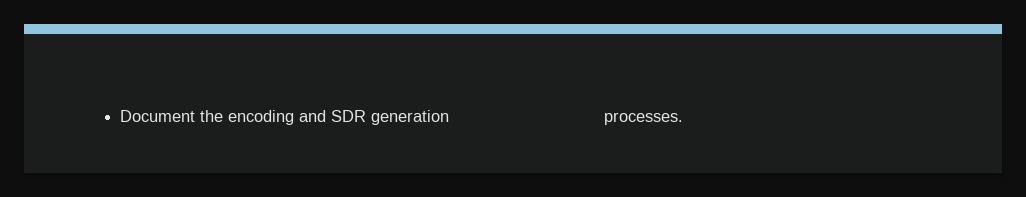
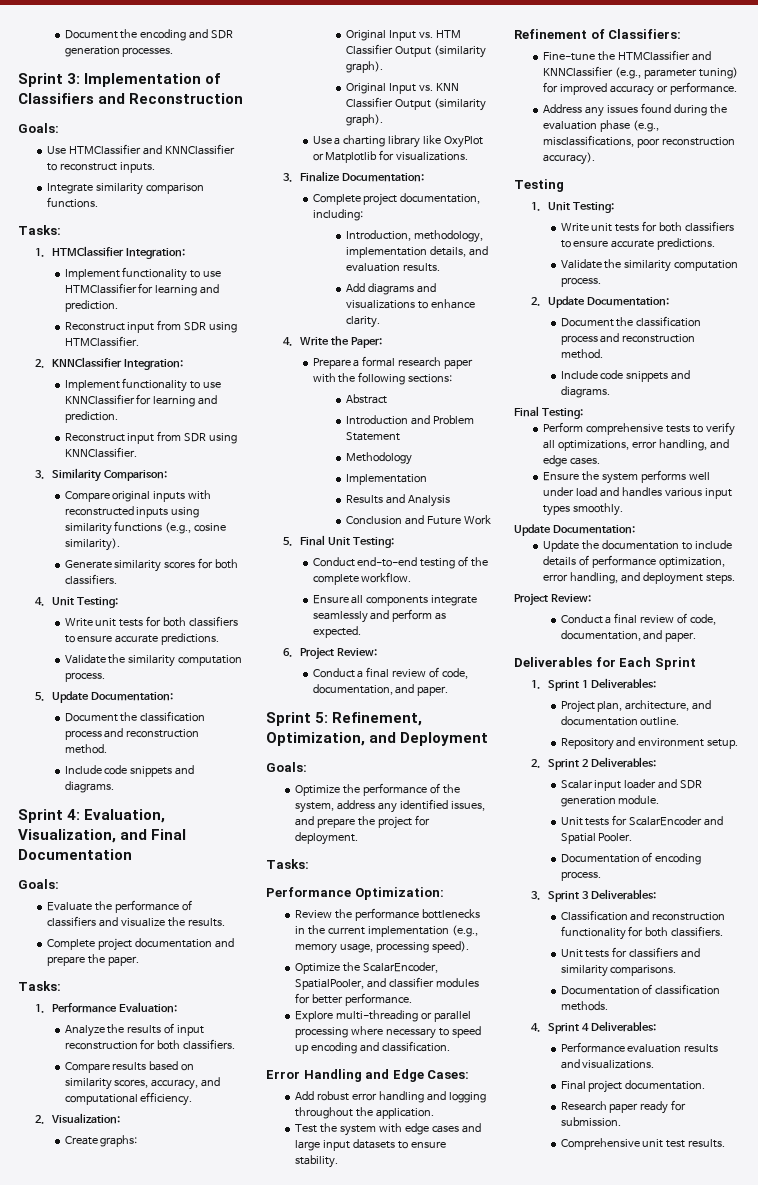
+ Sprint 3: Implementation of Classifiers and Reconstruction
+ Goals:
+ Use HTMClassifier and KNNClassifier to reconstruct inputs.
+ Integrate similarity comparison functions.
+ Tasks:
+ 1. HTMClassifier Integration:
+ Implement functionality to use HTMClassifier for learning and prediction.
+ Reconstruct input from SDR using HTMClassifier.
+ 2. KNNClassifier Integration:
+ Implement functionality to use KNNClassifier for learning and prediction.
+ Reconstruct input from SDR using KNNClassifier.
+ 3. Similarity Comparison:
+ Compare original inputs with reconstructed inputs using similarity functions (e.g., cosine similarity).
+ Generate similarity scores for both classifiers.
+ 4. Unit Testing:
+ Write unit tests for both classifiers to ensure accurate predictions.
+ Validate the similarity computation process.
+ 5. Update Documentation:
+ Document the classification process and reconstruction method.
+ Include code snippets and diagrams.
+ Sprint 4: Evaluation, Visualization, and Final Documentation
+ Goals:
+ Evaluate the performance of classifiers and visualize the results.
+ Complete project documentation and prepare the paper.
+ Tasks:
+ 1. Performance Evaluation:
+ Analyze the results of input reconstruction for both classifiers.
+ Compare results based on similarity scores, accuracy, and computational efficiency.
+ 2. Visualization:
+ Create graphs:
+ Original Input vs. HTM Classifier Output (similarity graph).
+ Original Input vs. KNN Classifier Output (similarity graph).
+ Use a charting library like OxyPlot or Matplotlib for visualizations.
+ 3. Finalize Documentation:
+ Complete project documentation, including:
+ Introduction, methodology, implementation details, and evaluation results.
+ Add diagrams and visualizations to enhance clarity.
+ 4. Write the Paper:
+ Prepare a formal research paper with the following sections:
+ Abstract
+ Introduction and Problem Statement
+ Methodology
+ Implementation
+ Results and Analysis
+ Conclusion and Future Work
+ 5. Final Unit Testing:
+ Conduct end-to-end testing of the complete workflow.
+ Ensure all components integrate seamlessly and perform as expected.
+ 6. Project Review:
+ Conduct a final review of code, documentation, and paper.
+ Sprint 5: Refinement, Optimization, and Deployment
+ Goals:
+ Optimize the performance of the system, address any identified issues, and prepare the project for deployment.
+ Tasks:
+ Performance Optimization:
+ Review the performance bottlenecks in the current implementation (e.g., memory usage, processing speed).
+ Optimize the ScalarEncoder, SpatialPooler, and classifier modules for better performance.
+ Explore multi-threading or parallel processing where necessary to speed up encoding and classification.
+ Error Handling and Edge Cases:
+ Add robust error handling and logging throughout the application.
+ Test the system with edge cases and large input datasets to ensure stability.
+ Refinement of Classifiers:
+ Fine-tune the HTMClassifier and KNNClassifier (e.g., parameter tuning) for improved accuracy or performance.
+ Address any issues found during the evaluation phase (e.g., misclassifications, poor reconstruction accuracy).
+ Testing
+ 1. Unit Testing:
+ Write unit tests for both classifiers to ensure accurate predictions.
+ Validate the similarity computation process.
+ 2. Update Documentation:
+ Document the classification process and reconstruction method.
+ Include code snippets and diagrams.
+ Final Testing:
+ Perform comprehensive tests to verify all optimizations, error handling, and edge cases.
+ Ensure the system performs well under load and handles various input types smoothly.
+ Update Documentation:
+ Update the documentation to include details of performance optimization, error handling, and deployment steps.
+ Project Review:
+ Conduct a final review of code, documentation, and paper.
+ Deliverables for Each Sprint
+ 1. Sprint 1 Deliverables:
+ Project plan, architecture, and documentation outline.
+ Repository and environment setup.
+ 2. Sprint 2 Deliverables:
+ Scalar input loader and SDR generation module.
+ Unit tests for ScalarEncoder and Spatial Pooler.
+ Documentation of encoding process.
+ 3. Sprint 3 Deliverables:
+ Classification and reconstruction functionality for both classifiers.
+ Unit tests for classifiers and similarity comparisons.
+ Documentation of classification methods.
+ 4. Sprint 4 Deliverables:
+ Performance evaluation results and visualizations.
+ Final project documentation.
+ Research paper ready for submission.
+ Comprehensive unit test results.

